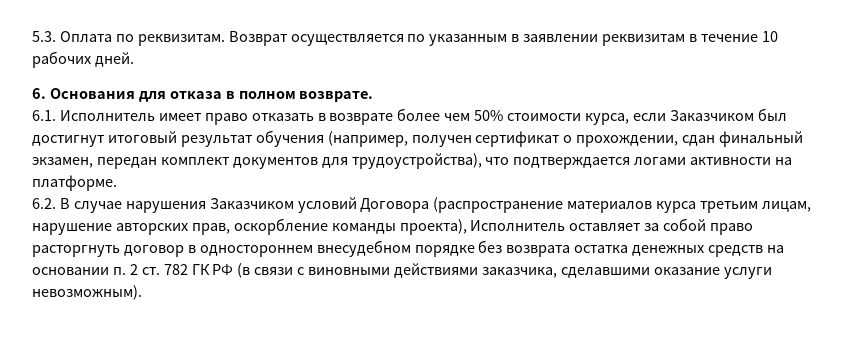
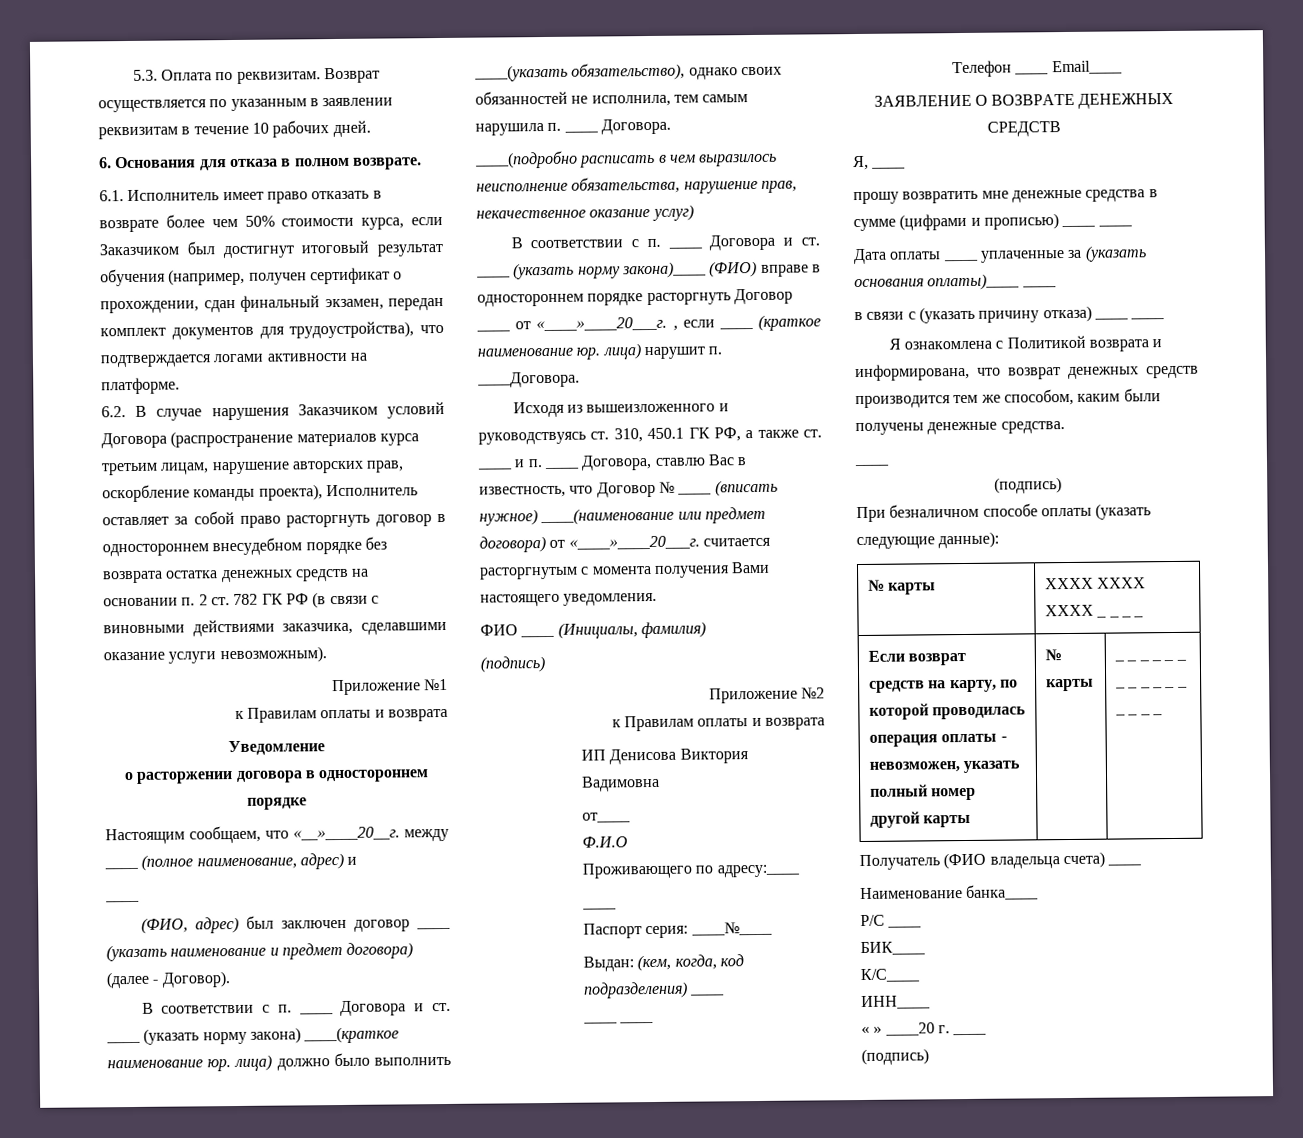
+ Приложение №1
+ к Правилам оплаты и возврата
+ Уведомление
+ о расторжении договора в одностороннем порядке
+ Настоящим сообщаем, что «__»____20__г. между ____ (полное наименование, адрес) и
+ ____
+ (ФИО, адрес) был заключен договор ____ (указать наименование и предмет договора) (далее - Договор).
+ В соответствии с п. ____ Договора и ст. ____ (указать норму закона) ____(краткое наименование юр. лица) должно было выполнить ____(указать обязательство), однако своих обязанностей не исполнила, тем самым нарушила п. ____ Договора.
+ ____(подробно расписать в чем выразилось неисполнение обязательства, нарушение прав, некачественное оказание услуг)
+ В соответствии с п. ____ Договора и ст. ____ (указать норму закона)____ (ФИО) вправе в одностороннем порядке расторгнуть Договор ____ от «____»____20___г. , если ____ (краткое наименование юр. лица) нарушит п. ____Договора.
+ Исходя из вышеизложенного и руководствуясь ст. 310, 450.1 ГК РФ, а также ст. ____ и п. ____ Договора, ставлю Вас в известность, что Договор № ____ (вписать нужное) ____(наименование или предмет договора) от «____»____20___г. считается расторгнутым c момента получения Вами настоящего уведомления.
+ ФИО ____ (Инициалы, фамилия)
+ (подпись)
+ Приложение №2
+ к Правилам оплаты и возврата
+ ИП Денисова Виктория Вадимовна
+ от____
+ Ф.И.О
+ Проживающего по адресу:____
+ ____
+ Паспорт серия: ____№____
+ Выдан: (кем, когда, код подразделения) ____
+ ____ ____
+ Телефон ____ Email____
+ ЗАЯВЛЕНИЕ О ВОЗВРАТЕ ДЕНЕЖНЫХ СРЕДСТВ
+ Я, ____
+ прошу возвратить мне денежные средства в сумме (цифрами и прописью) ____ ____
+ Дата оплаты ____ уплаченные за (указать основания оплаты)____ ____
+ в связи с (указать причину отказа) ____ ____
+ Я ознакомлена с Политикой возврата и информирована, что возврат денежных средств производится тем же способом, каким были получены денежные средства.
+ ____
+ (подпись)
+ При безналичном способе оплаты (указать следующие данные):
+ № карты | ХХХХ ХХХХ ХХХХ _ _ _ _
+ Если возврат средств на карту, по которой проводилась операция оплаты - невозможен, указать полный номер другой карты | № карты | _ _ _ _ _ _ _ _ _ _ _ _ _ _ _ _
+ Получатель (ФИО владельца счета) ____
+ Наименование банка____
+ Р/С ____
+ БИК____
+ К/C____
+ ИНН____
+ « » ____20 г. ____
+ (подпись)

